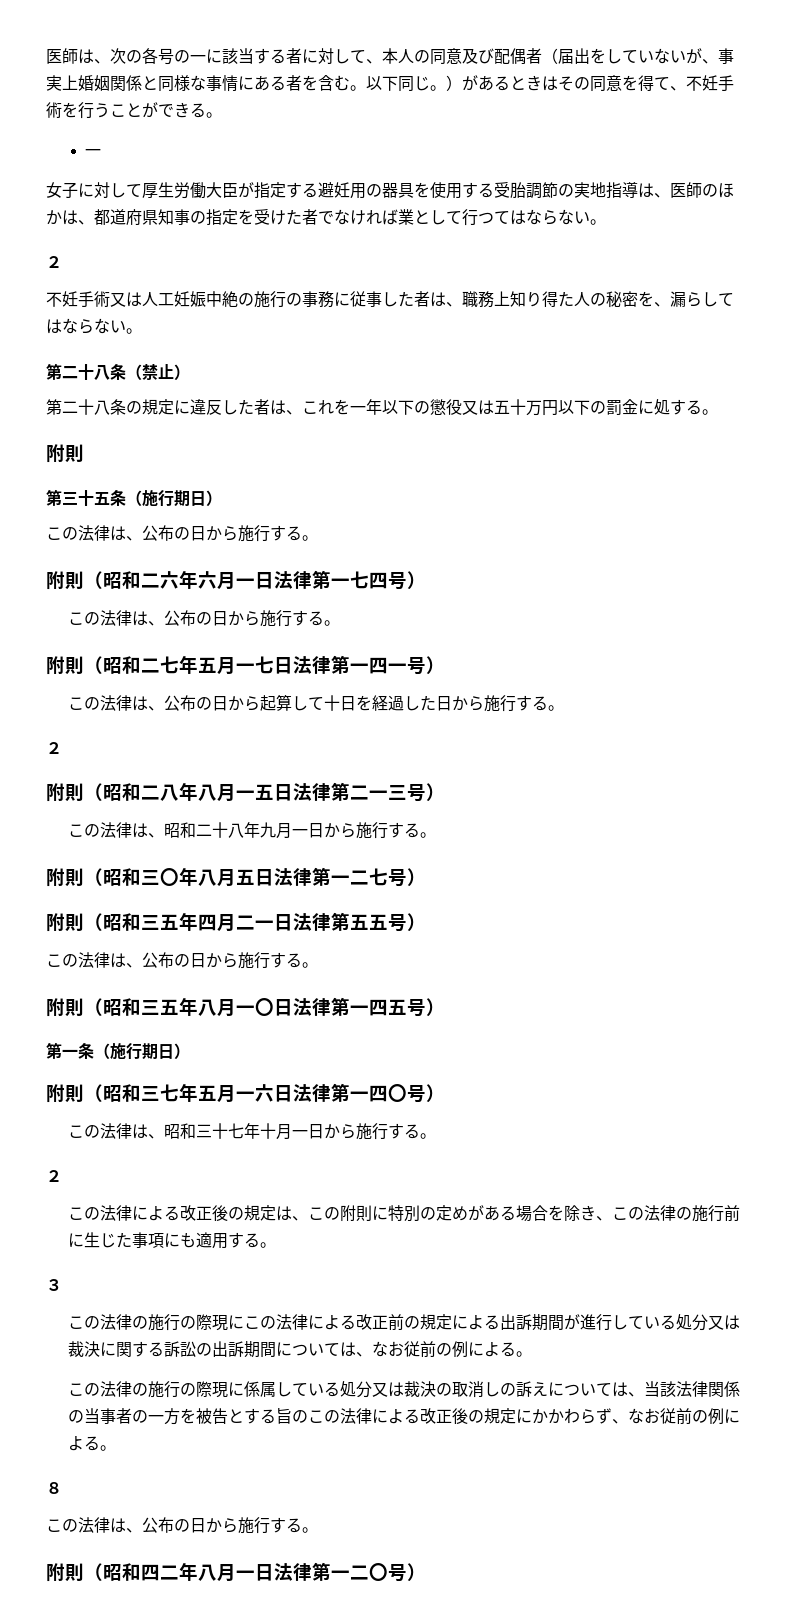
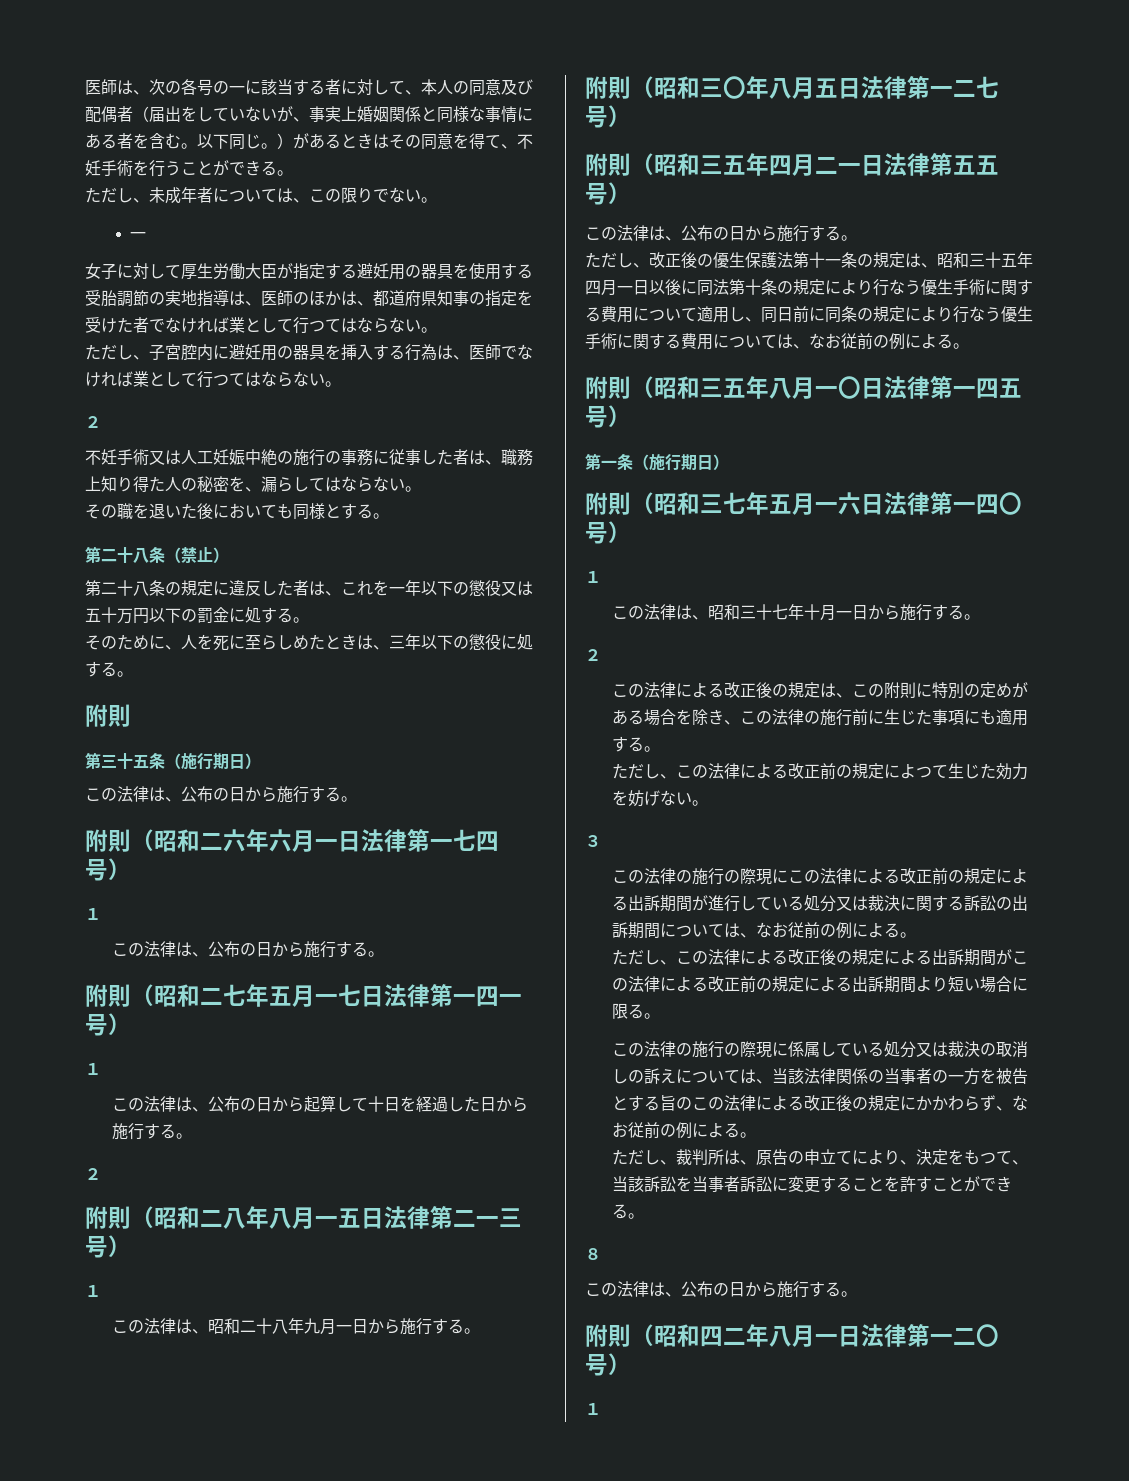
+ ただし、未成年者については、この限りでない。
+ ただし、子宮腔内に避妊用の器具を挿入する行為は、医師でなければ業として行つてはならない。
+ その職を退いた後においても同様とする。
+ そのために、人を死に至らしめたときは、三年以下の懲役に処する。
  附則（昭和二六年六月一日法律第一七四号）
+ １
  附則（昭和二七年五月一七日法律第一四一号）
+ １
  附則（昭和二八年八月一五日法律第二一三号）
+ １
+ ただし、改正後の優生保護法第十一条の規定は、昭和三十五年四月一日以後に同法第十条の規定により行なう優生手術に関する費用について適用し、同日前に同条の規定により行なう優生手術に関する費用については、なお従前の例による。
  附則（昭和三七年五月一六日法律第一四〇号）
+ １
+ ただし、この法律による改正前の規定によつて生じた効力を妨げない。
+ ただし、この法律による改正後の規定による出訴期間がこの法律による改正前の規定による出訴期間より短い場合に限る。
+ ただし、裁判所は、原告の申立てにより、決定をもつて、当該訴訟を当事者訴訟に変更することを許すことができる。
  附則（昭和四二年八月一日法律第一二〇号）
+ １

